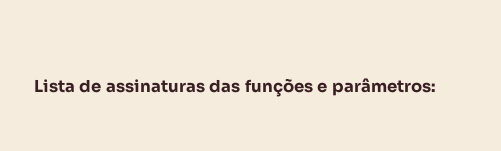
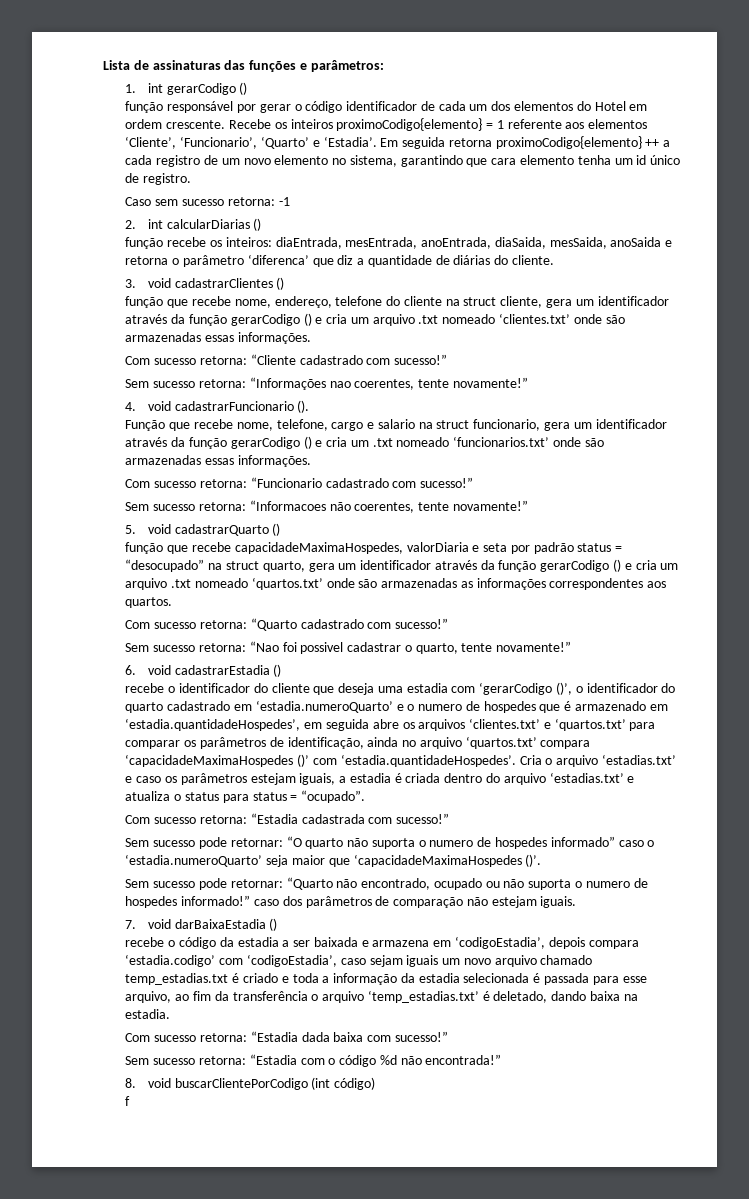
+ 1. int gerarCodigo ()
+ função responsável por gerar o código identificador de cada um dos elementos do Hotel em ordem crescente. Recebe os inteiros proximoCodigo{elemento} = 1 referente aos elementos ‘Cliente’, ‘Funcionario’, ‘Quarto’ e ‘Estadia’. Em seguida retorna proximoCodigo{elemento} ++ a cada registro de um novo elemento no sistema, garantindo que cara elemento tenha um id único de registro.
+ Caso sem sucesso retorna: -1
+ 2. int calcularDiarias ()
+ função recebe os inteiros: diaEntrada, mesEntrada, anoEntrada, diaSaida, mesSaida, anoSaida e retorna o parâmetro ‘diferenca’ que diz a quantidade de diárias do cliente.
+ 3. void cadastrarClientes ()
+ função que recebe nome, endereço, telefone do cliente na struct cliente, gera um identificador através da função gerarCodigo () e cria um arquivo .txt nomeado ‘clientes.txt’ onde são armazenadas essas informações.
+ Com sucesso retorna: “Cliente cadastrado com sucesso!”
+ Sem sucesso retorna: “Informações nao coerentes, tente novamente!”
+ 4. void cadastrarFuncionario ().
+ Função que recebe nome, telefone, cargo e salario na struct funcionario, gera um identificador através da função gerarCodigo () e cria um .txt nomeado ‘funcionarios.txt’ onde são armazenadas essas informações.
+ Com sucesso retorna: “Funcionario cadastrado com sucesso!”
+ Sem sucesso retorna: “Informacoes não coerentes, tente novamente!”
+ 5. void cadastrarQuarto ()
+ função que recebe capacidadeMaximaHospedes, valorDiaria e seta por padrão status = “desocupado” na struct quarto, gera um identificador através da função gerarCodigo () e cria um arquivo .txt nomeado ‘quartos.txt’ onde são armazenadas as informações correspondentes aos quartos.
+ Com sucesso retorna: “Quarto cadastrado com sucesso!”
+ Sem sucesso retorna: “Nao foi possivel cadastrar o quarto, tente novamente!”
+ 6. void cadastrarEstadia ()
+ recebe o identificador do cliente que deseja uma estadia com ‘gerarCodigo ()’, o identificador do quarto cadastrado em ‘estadia.numeroQuarto’ e o numero de hospedes que é armazenado em ‘estadia.quantidadeHospedes’, em seguida abre os arquivos ‘clientes.txt’ e ‘quartos.txt’ para comparar os parâmetros de identificação, ainda no arquivo ‘quartos.txt’ compara ‘capacidadeMaximaHospedes ()’ com ‘estadia.quantidadeHospedes’. Cria o arquivo ‘estadias.txt’ e caso os parâmetros estejam iguais, a estadia é criada dentro do arquivo ‘estadias.txt’ e atualiza o status para status = “ocupado”.
+ Com sucesso retorna: “Estadia cadastrada com sucesso!”
+ Sem sucesso pode retornar: “O quarto não suporta o numero de hospedes informado” caso o ‘estadia.numeroQuarto’ seja maior que ‘capacidadeMaximaHospedes ()’.
+ Sem sucesso pode retornar: “Quarto não encontrado, ocupado ou não suporta o numero de hospedes informado!” caso dos parâmetros de comparação não estejam iguais.
+ 7. void darBaixaEstadia ()
+ recebe o código da estadia a ser baixada e armazena em ‘codigoEstadia’, depois compara ‘estadia.codigo’ com ‘codigoEstadia’, caso sejam iguais um novo arquivo chamado temp_estadias.txt é criado e toda a informação da estadia selecionada é passada para esse arquivo, ao fim da transferência o arquivo ‘temp_estadias.txt’ é deletado, dando baixa na estadia.
+ Com sucesso retorna: “Estadia dada baixa com sucesso!”
+ Sem sucesso retorna: “Estadia com o código %d não encontrada!”
+ 8. void buscarClientePorCodigo (int código)
+ f

